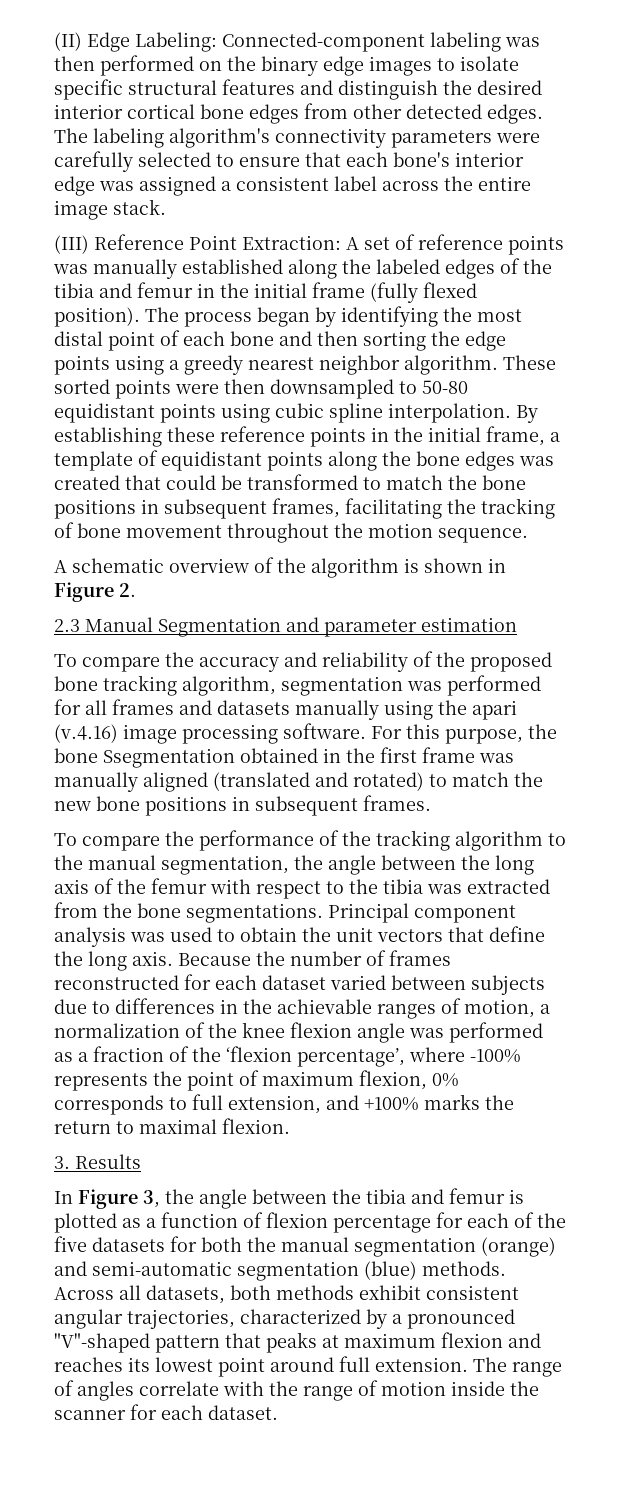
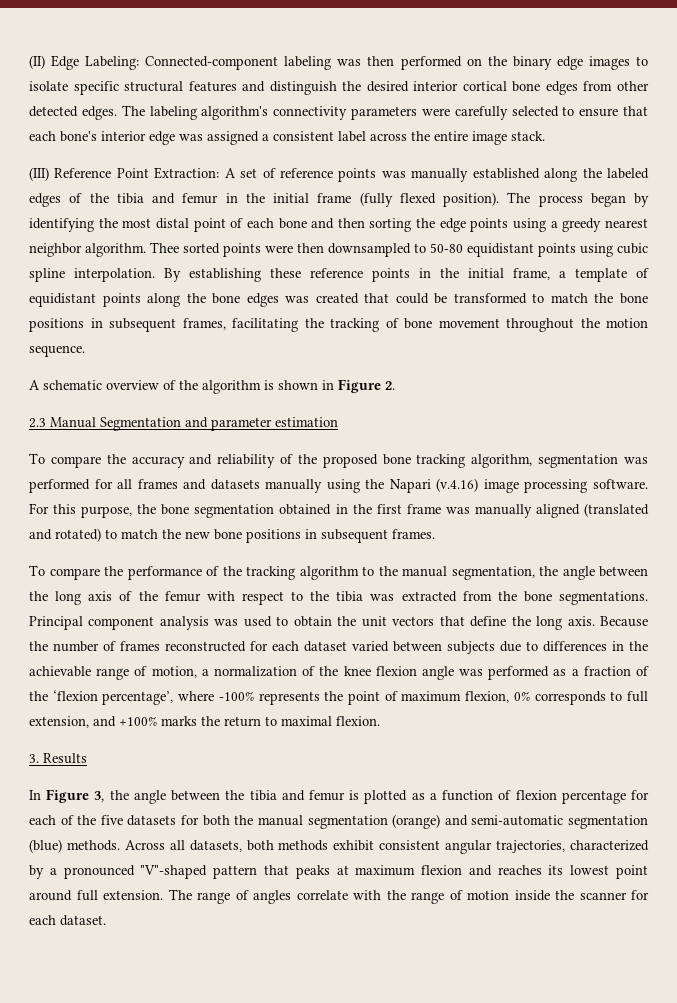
- These sorted points were then downsampled to 50-80 equidistant points using cubic spline interpolation.
+ Thee sorted points were then downsampled to 50-80 equidistant points using cubic spline interpolation.
- To compare the accuracy and reliability of the proposed bone tracking algorithm, segmentation was performed for all frames and datasets manually using the apari (v.4.16) image processing software.
+ To compare the accuracy and reliability of the proposed bone tracking algorithm, segmentation was performed for all frames and datasets manually using the Napari (v.4.16) image processing software.
- For this purpose, the bone Ssegmentation obtained in the first frame was manually aligned (translated and rotated) to match the new bone positions in subsequent frames.
+ For this purpose, the bone segmentation obtained in the first frame was manually aligned (translated and rotated) to match the new bone positions in subsequent frames.
- Because the number of frames reconstructed for each dataset varied between subjects due to differences in the achievable ranges of motion, a normalization of the knee flexion angle was performed as a fraction of the ‘flexion percentage’, where -100% represents the point of maximum flexion, 0% corresponds to full extension, and +100% marks the return to maximal flexion.
+ Because the number of frames reconstructed for each dataset varied between subjects due to differences in the achievable range of motion, a normalization of the knee flexion angle was performed as a fraction of the ‘flexion percentage’, where -100% represents the point of maximum flexion, 0% corresponds to full extension, and +100% marks the return to maximal flexion.

